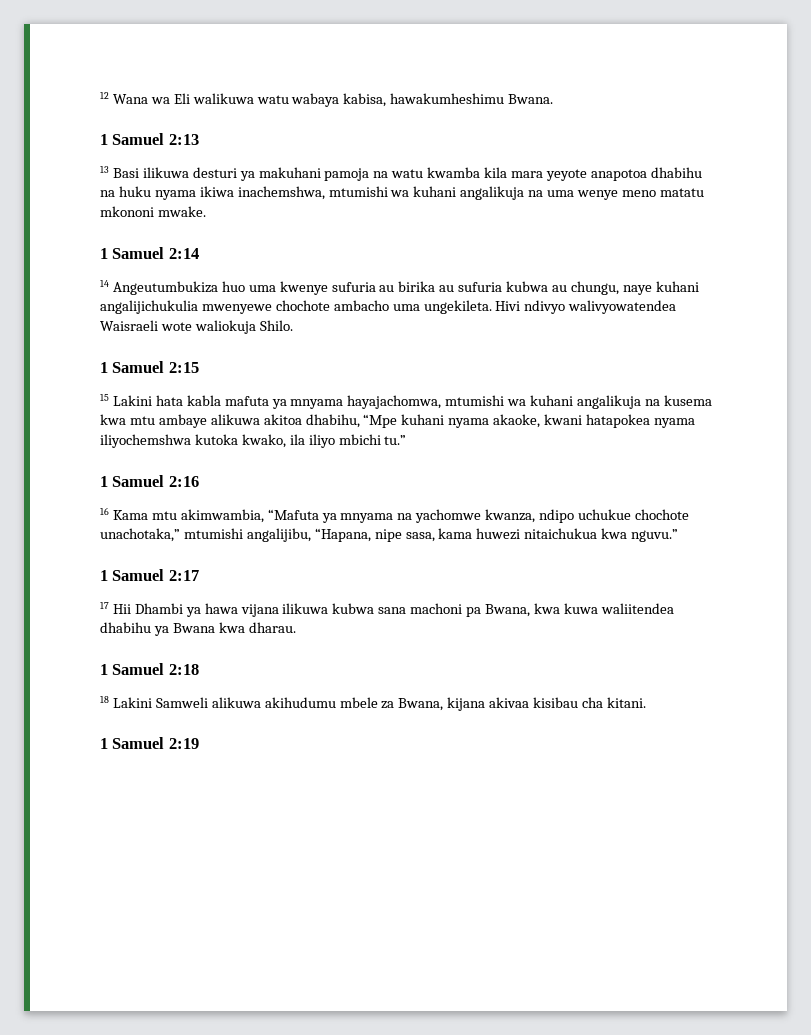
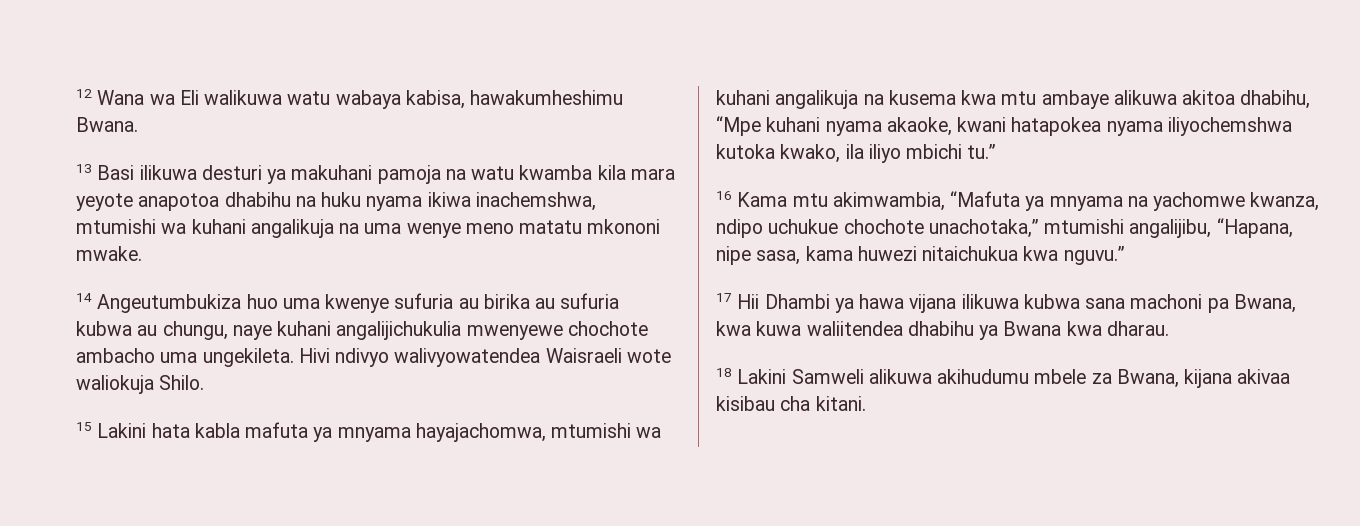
- 1 Samuel 2:13
- 1 Samuel 2:14
- 1 Samuel 2:15
- 1 Samuel 2:16
- 1 Samuel 2:17
- 1 Samuel 2:18
- 1 Samuel 2:19

